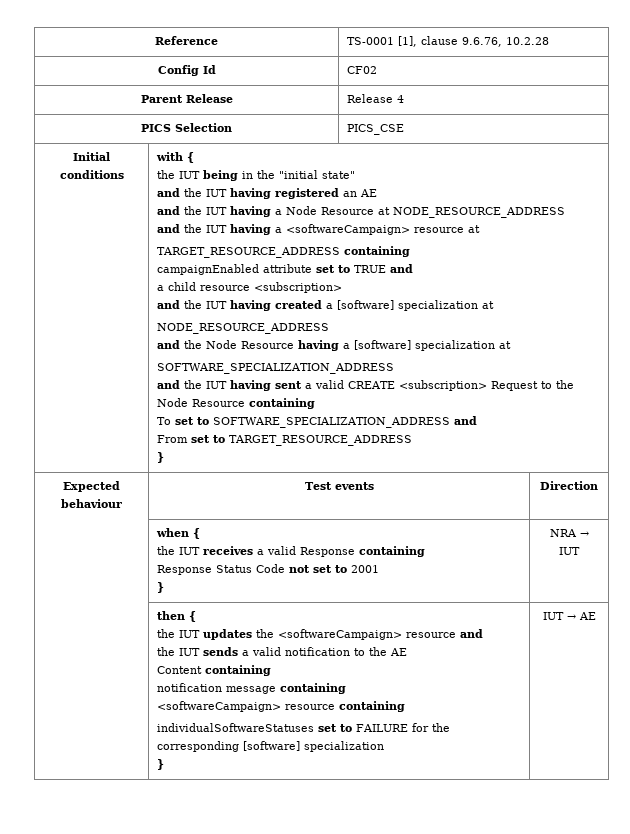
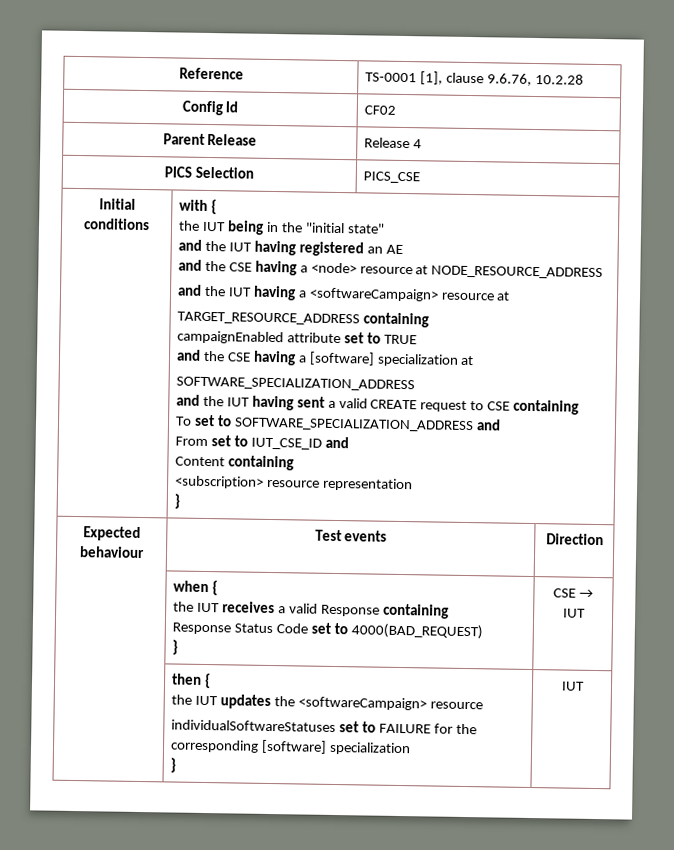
- and the IUT having a Node Resource at NODE_RESOURCE_ADDRESS
+ and the CSE having a <node> resource at NODE_RESOURCE_ADDRESS
- campaignEnabled attribute set to TRUE and
- a child resource <subscription>
- and the IUT having created a [software] specialization at
- NODE_RESOURCE_ADDRESS
- and the Node Resource having a [software] specialization at
+ campaignEnabled attribute set to TRUE
+ and the CSE having a [software] specialization at
- and the IUT having sent a valid CREATE <subscription> Request to the Node Resource containing
+ and the IUT having sent a valid CREATE request to CSE containing
- From set to TARGET_RESOURCE_ADDRESS
+ From set to IUT_CSE_ID and
+ Content containing
+ <subscription> resource representation
  | when {
  the IUT receives a valid Response containing
- Response Status Code not set to 2001
- } | NRA → IUT
+ Response Status Code set to 4000(BAD_REQUEST)
+ } | CSE → IUT
  | then {
- the IUT updates the <softwareCampaign> resource and
- the IUT sends a valid notification to the AE
- Content containing
- notification message containing
- <softwareCampaign> resource containing
+ the IUT updates the <softwareCampaign> resource
  individualSoftwareStatuses set to FAILURE for the corresponding [software] specialization
- } | IUT → AE
+ } | IUT

